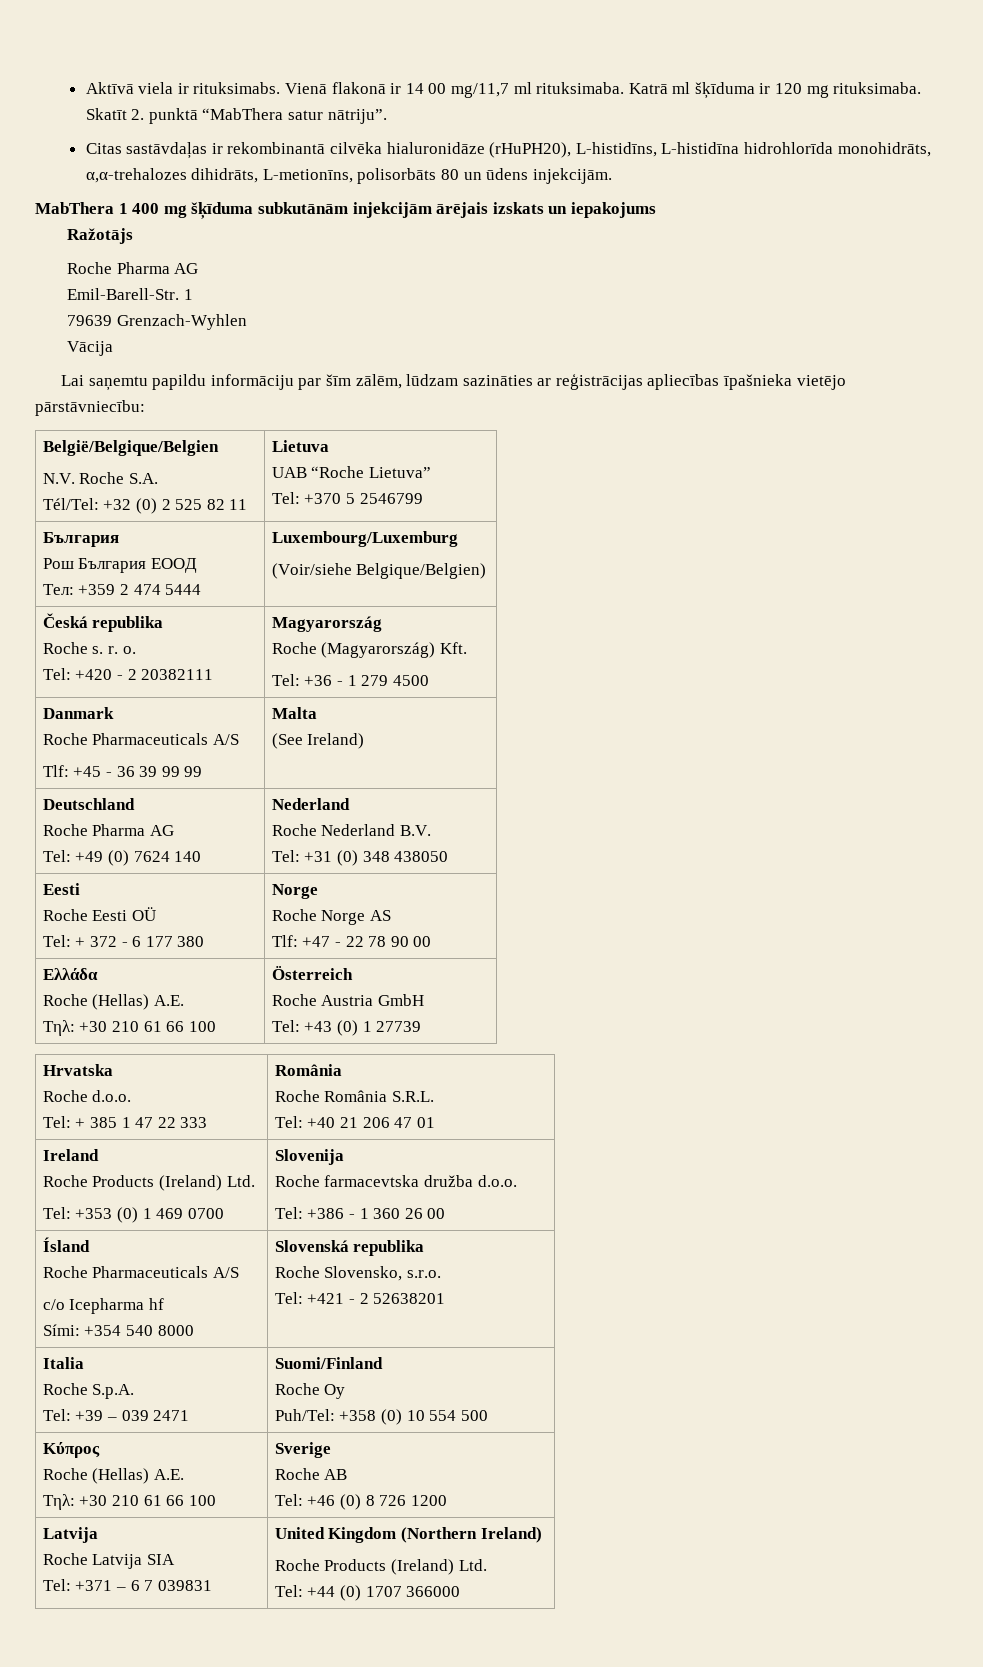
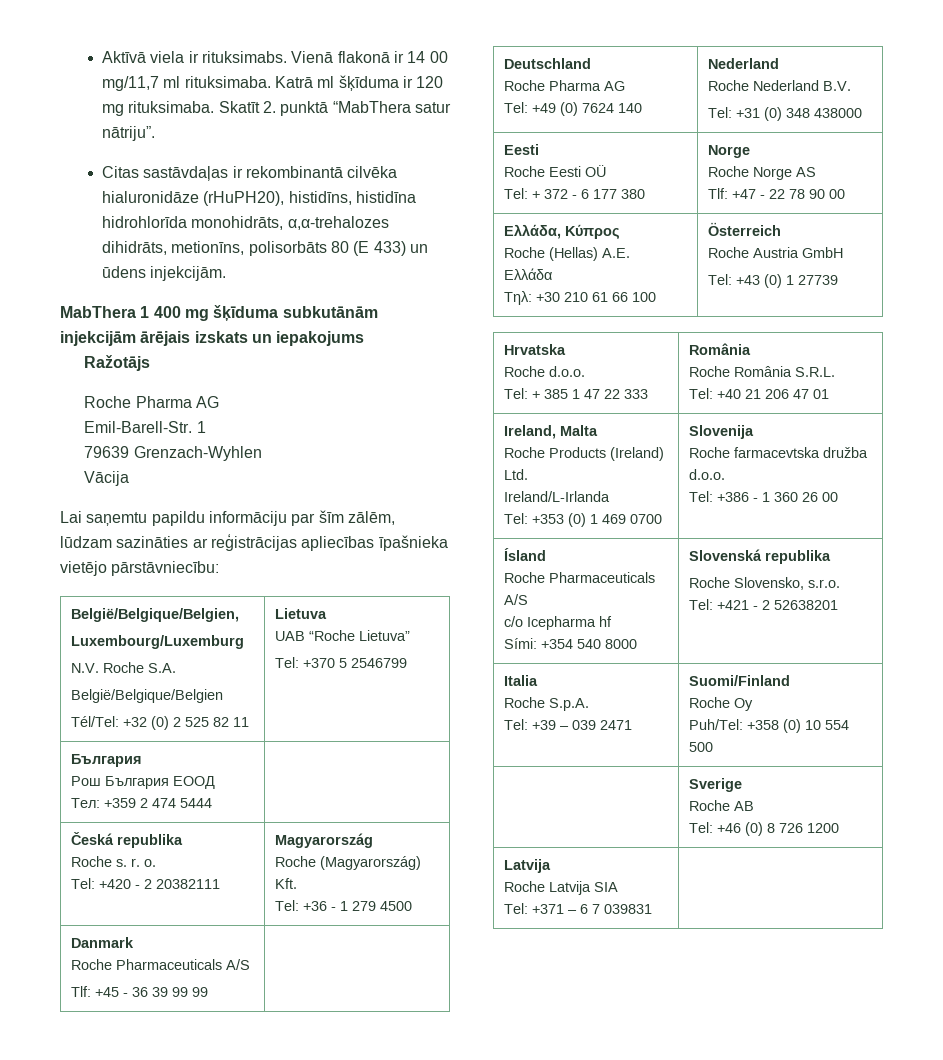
- Citas sastāvdaļas ir rekombinantā cilvēka hialuronidāze (rHuPH20), L-histidīns, L-histidīna hidrohlorīda monohidrāts, α,α-trehalozes dihidrāts, L-metionīns, polisorbāts 80 un ūdens injekcijām.
+ Citas sastāvdaļas ir rekombinantā cilvēka hialuronidāze (rHuPH20), histidīns, histidīna hidrohlorīda monohidrāts, α,α-trehalozes dihidrāts, metionīns, polisorbāts 80 (E 433) un ūdens injekcijām.
+ België/Belgique/Belgien,
+ Luxembourg/Luxemburg
+ N.V. Roche S.A.
  België/Belgique/Belgien
- N.V. Roche S.A.
  Tél/Tel: +32 (0) 2 525 82 11 | Lietuva
  UAB “Roche Lietuva”
  Tel: +370 5 2546799
  България
  Рош България ЕООД
- Тел: +359 2 474 5444 | Luxembourg/Luxemburg
- (Voir/siehe Belgique/Belgien)
+ Тел: +359 2 474 5444 |
  Danmark
  Roche Pharmaceuticals A/S
- Tlf: +45 - 36 39 99 99 | Malta
- (See Ireland)
+ Tlf: +45 - 36 39 99 99 |
  Deutschland
  Roche Pharma AG
  Tel: +49 (0) 7624 140 | Nederland
  Roche Nederland B.V.
- Tel: +31 (0) 348 438050
+ Tel: +31 (0) 348 438000
+ Ελλάδα, Kύπρος
+ Roche (Hellas) A.E.
  Ελλάδα
- Roche (Hellas) A.E.
- Ireland
+ Ireland, Malta
  Roche Products (Ireland) Ltd.
+ Ireland/L-Irlanda
- Kύπρος
- Roche (Hellas) A.E.
- Τηλ: +30 210 61 66 100 | Sverige
+ | Sverige
  Roche AB
  Tel: +46 (0) 8 726 1200
  Latvija
  Roche Latvija SIA
- Tel: +371 – 6 7 039831 | United Kingdom (Northern Ireland)
- Roche Products (Ireland) Ltd.
- Tel: +44 (0) 1707 366000
+ Tel: +371 – 6 7 039831 |

